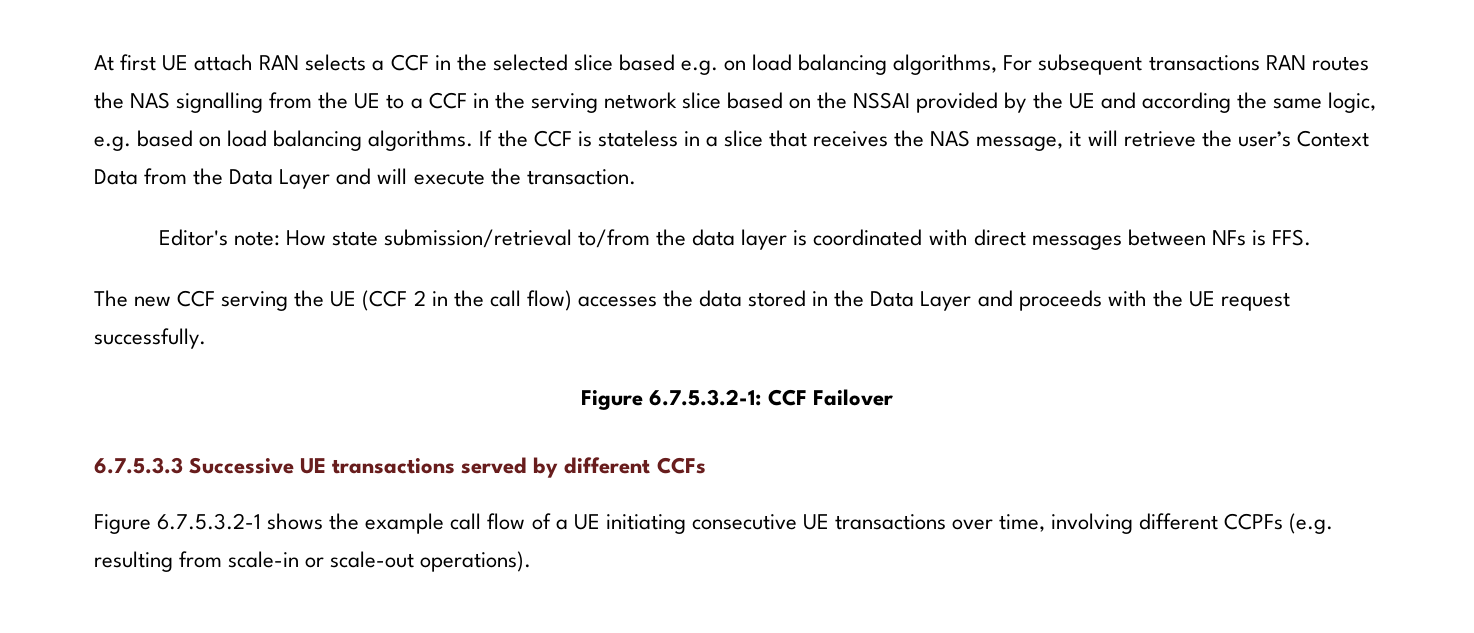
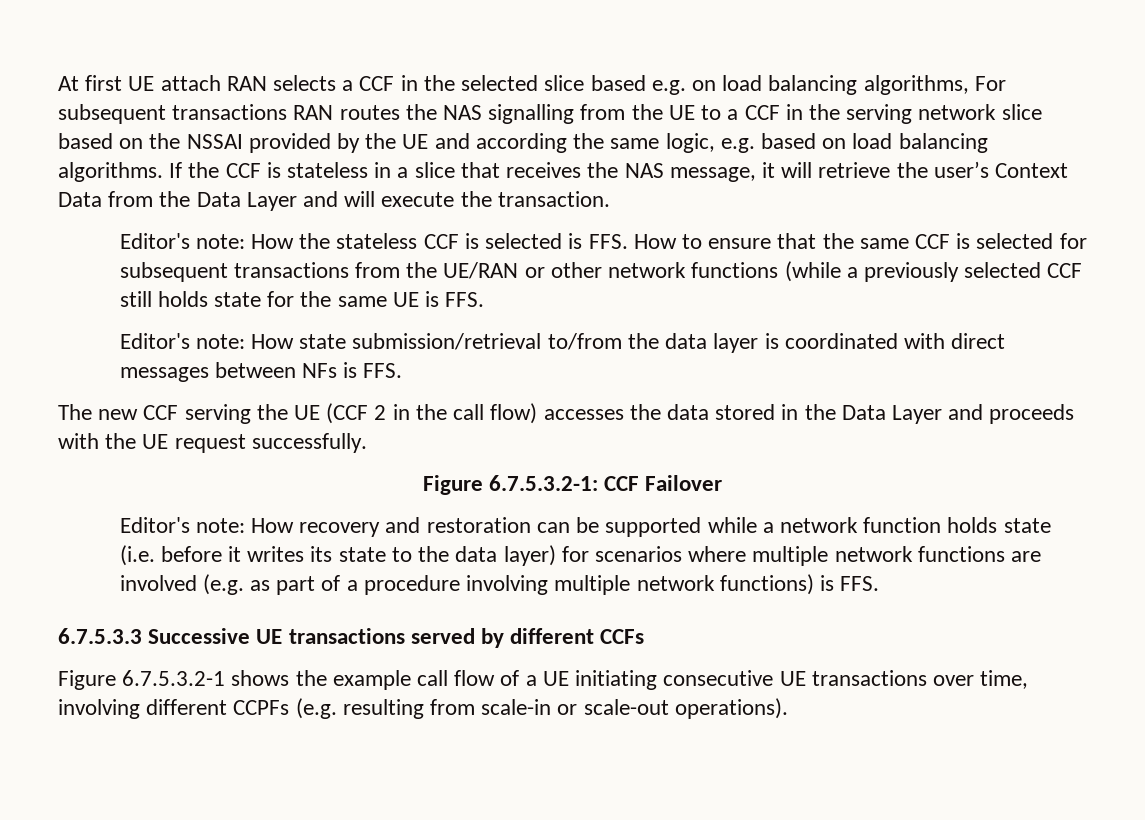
+ Editor's note: How the stateless CCF is selected is FFS. How to ensure that the same CCF is selected for subsequent transactions from the UE/RAN or other network functions (while a previously selected CCF still holds state for the same UE is FFS.
+ Editor's note: How recovery and restoration can be supported while a network function holds state (i.e. before it writes its state to the data layer) for scenarios where multiple network functions are involved (e.g. as part of a procedure involving multiple network functions) is FFS.

